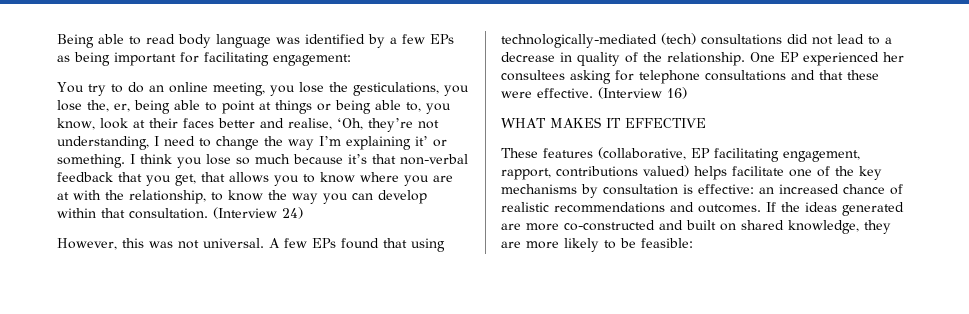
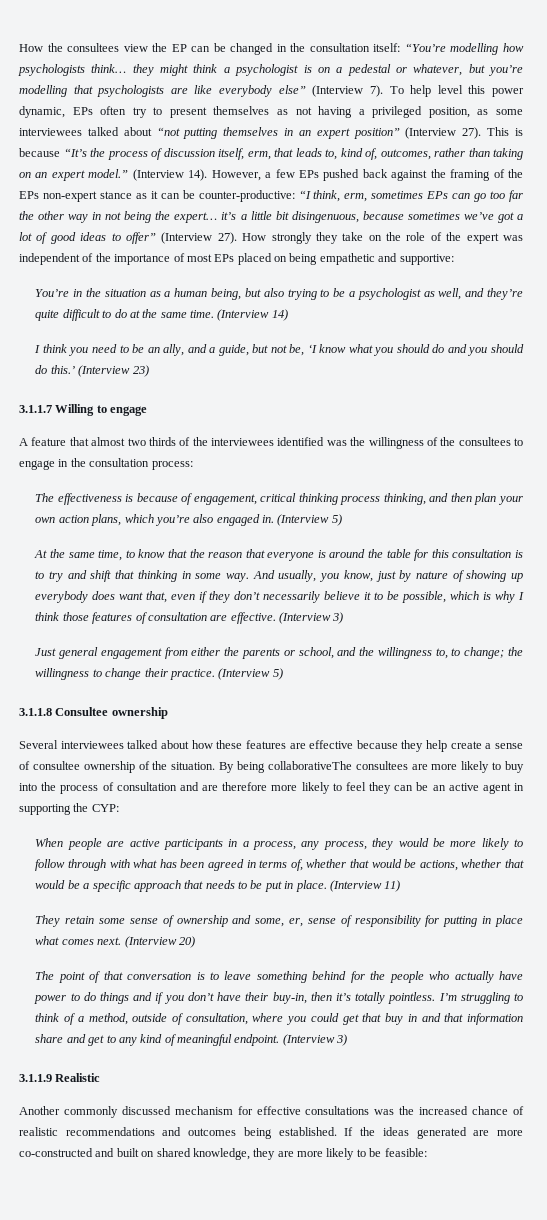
- Being able to read body language was identified by a few EPs as being important for facilitating engagement:
- You try to do an online meeting, you lose the gesticulations, you lose the, er, being able to point at things or being able to, you know, look at their faces better and realise, ‘Oh, they’re not understanding, I need to change the way I’m explaining it’ or something. I think you lose so much because it’s that non-verbal feedback that you get, that allows you to know where you are at with the relationship, to know the way you can develop within that consultation. (Interview 24)
- However, this was not universal. A few EPs found that using technologically-mediated (tech) consultations did not lead to a decrease in quality of the relationship. One EP experienced her consultees asking for telephone consultations and that these were effective. (Interview 16)
- WHAT MAKES IT EFFECTIVE
- These features (collaborative, EP facilitating engagement, rapport, contributions valued) helps facilitate one of the key mechanisms by consultation is effective: an increased chance of realistic recommendations and outcomes.
+ How the consultees view the EP can be changed in the consultation itself: “You’re modelling how psychologists think… they might think a psychologist is on a pedestal or whatever, but you’re modelling that psychologists are like everybody else” (Interview 7). To help level this power dynamic, EPs often try to present themselves as not having a privileged position, as some interviewees talked about “not putting themselves in an expert position” (Interview 27). This is because “It’s the process of discussion itself, erm, that leads to, kind of, outcomes, rather than taking on an expert model.” (Interview 14). However, a few EPs pushed back against the framing of the EPs non-expert stance as it can be counter-productive: “I think, erm, sometimes EPs can go too far the other way in not being the expert… it’s a little bit disingenuous, because sometimes we’ve got a lot of good ideas to offer” (Interview 27). How strongly they take on the role of the expert was independent of the importance of most EPs placed on being empathetic and supportive:
+ You’re in the situation as a human being, but also trying to be a psychologist as well, and they’re quite difficult to do at the same time. (Interview 14)
+ I think you need to be an ally, and a guide, but not be, ‘I know what you should do and you should do this.’ (Interview 23)
+ 3.1.1.7 Willing to engage
+ A feature that almost two thirds of the interviewees identified was the willingness of the consultees to engage in the consultation process:
+ The effectiveness is because of engagement, critical thinking process thinking, and then plan your own action plans, which you’re also engaged in. (Interview 5)
+ At the same time, to know that the reason that everyone is around the table for this consultation is to try and shift that thinking in some way. And usually, you know, just by nature of showing up everybody does want that, even if they don’t necessarily believe it to be possible, which is why I think those features of consultation are effective. (Interview 3)
+ Just general engagement from either the parents or school, and the willingness to, to change; the willingness to change their practice. (Interview 5)
+ 3.1.1.8 Consultee ownership
+ Several interviewees talked about how these features are effective because they help create a sense of consultee ownership of the situation. By being collaborativeThe consultees are more likely to buy into the process of consultation and are therefore more likely to feel they can be an active agent in supporting the CYP:
+ When people are active participants in a process, any process, they would be more likely to follow through with what has been agreed in terms of, whether that would be actions, whether that would be a specific approach that needs to be put in place. (Interview 11)
+ They retain some sense of ownership and some, er, sense of responsibility for putting in place what comes next. (Interview 20)
+ The point of that conversation is to leave something behind for the people who actually have power to do things and if you don’t have their buy-in, then it’s totally pointless. I’m struggling to think of a method, outside of consultation, where you could get that buy in and that information share and get to any kind of meaningful endpoint. (Interview 3)
+ 3.1.1.9 Realistic
+ Another commonly discussed mechanism for effective consultations was the increased chance of realistic recommendations and outcomes being established.

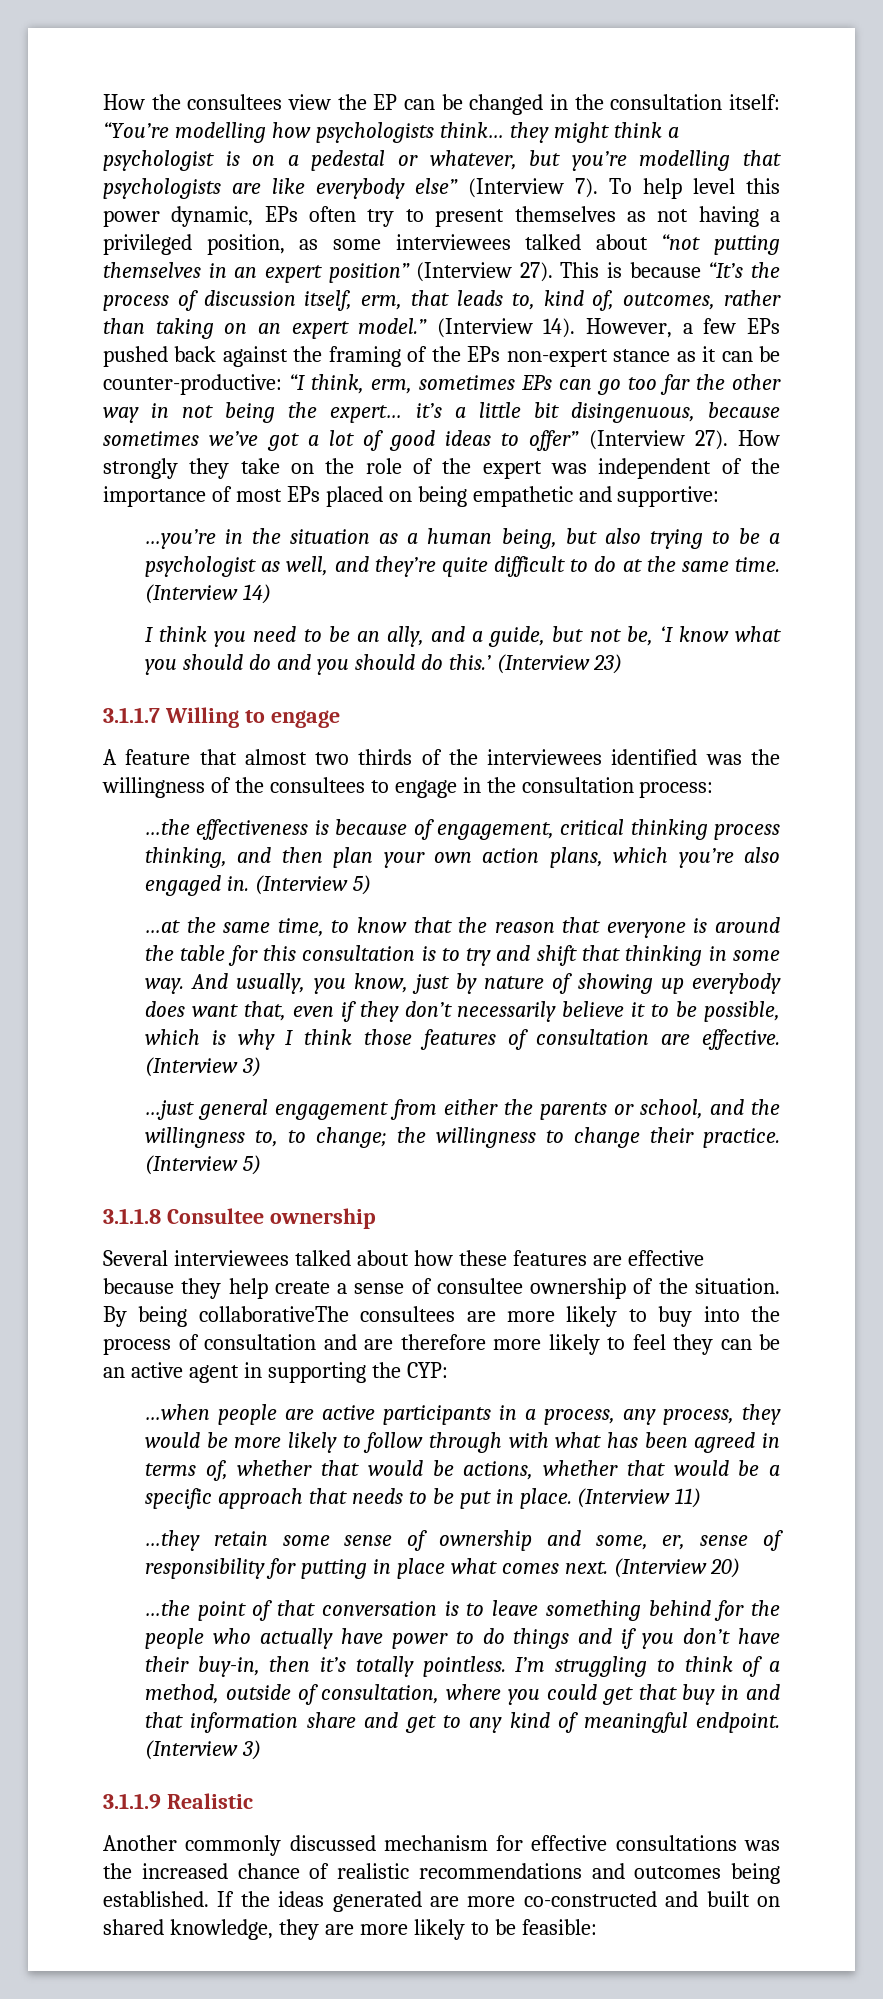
- You’re in the situation as a human being, but also trying to be a psychologist as well, and they’re quite difficult to do at the same time.
+ …you’re in the situation as a human being, but also trying to be a psychologist as well, and they’re quite difficult to do at the same time.
- The effectiveness is because of engagement, critical thinking process thinking, and then plan your own action plans, which you’re also engaged in.
+ …the effectiveness is because of engagement, critical thinking process thinking, and then plan your own action plans, which you’re also engaged in.
- At the same time, to know that the reason that everyone is around the table for this consultation is to try and shift that thinking in some way.
+ …at the same time, to know that the reason that everyone is around the table for this consultation is to try and shift that thinking in some way.
- Just general engagement from either the parents or school, and the willingness to, to change; the willingness to change their practice.
+ …just general engagement from either the parents or school, and the willingness to, to change; the willingness to change their practice.
- When people are active participants in a process, any process, they would be more likely to follow through with what has been agreed in terms of, whether that would be actions, whether that would be a specific approach that needs to be put in place.
+ …when people are active participants in a process, any process, they would be more likely to follow through with what has been agreed in terms of, whether that would be actions, whether that would be a specific approach that needs to be put in place.
- They retain some sense of ownership and some, er, sense of responsibility for putting in place what comes next.
+ …they retain some sense of ownership and some, er, sense of responsibility for putting in place what comes next.
- The point of that conversation is to leave something behind for the people who actually have power to do things and if you don’t have their buy-in, then it’s totally pointless.
+ …the point of that conversation is to leave something behind for the people who actually have power to do things and if you don’t have their buy-in, then it’s totally pointless.

